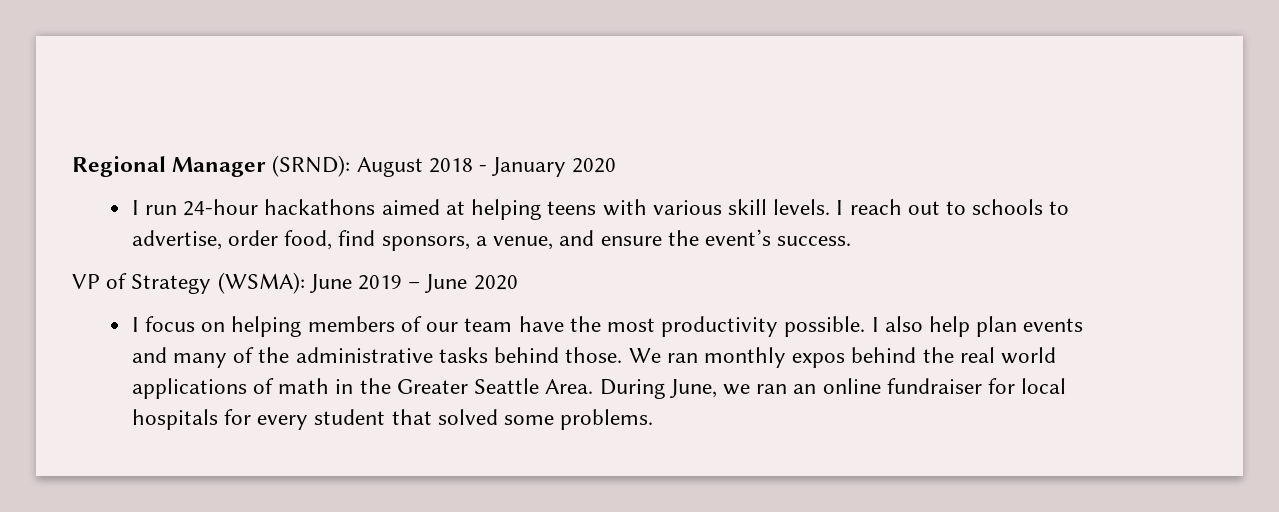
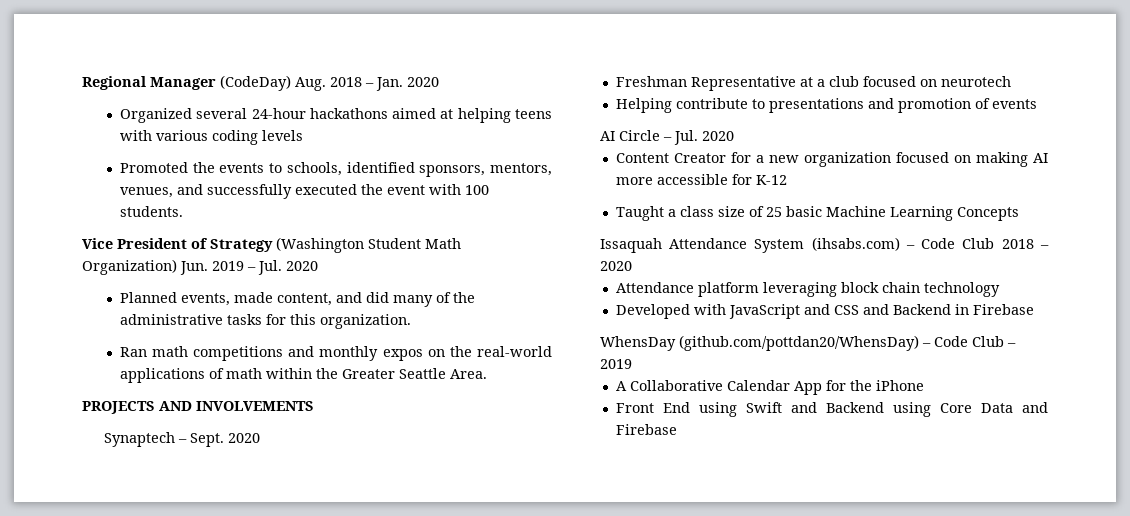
- Regional Manager (SRND): August 2018 - January 2020
- I run 24-hour hackathons aimed at helping teens with various skill levels. I reach out to schools to advertise, order food, find sponsors, a venue, and ensure the event’s success.
- VP of Strategy (WSMA): June 2019 – June 2020
- I focus on helping members of our team have the most productivity possible. I also help plan events and many of the administrative tasks behind those. We ran monthly expos behind the real world applications of math in the Greater Seattle Area. During June, we ran an online fundraiser for local hospitals for every student that solved some problems.
+ Regional Manager (CodeDay) Aug. 2018 – Jan. 2020
+ Organized several 24-hour hackathons aimed at helping teens with various coding levels
+ Promoted the events to schools, identified sponsors, mentors, venues, and successfully executed the event with 100 students.
+ Vice President of Strategy (Washington Student Math Organization) Jun. 2019 – Jul. 2020
+ Planned events, made content, and did many of the administrative tasks for this organization.
+ Ran math competitions and monthly expos on the real-world applications of math within the Greater Seattle Area.
+ PROJECTS AND INVOLVEMENTS
+ Synaptech – Sept. 2020
+ Freshman Representative at a club focused on neurotech
+ Helping contribute to presentations and promotion of events
+ AI Circle – Jul. 2020
+ Content Creator for a new organization focused on making AI more accessible for K-12
+ Taught a class size of 25 basic Machine Learning Concepts
+ Issaquah Attendance System (ihsabs.com) – Code Club 2018 – 2020
+ Attendance platform leveraging block chain technology
+ Developed with JavaScript and CSS and Backend in Firebase
+ WhensDay (github.com/pottdan20/WhensDay) – Code Club – 2019
+ A Collaborative Calendar App for the iPhone
+ Front End using Swift and Backend using Core Data and Firebase

